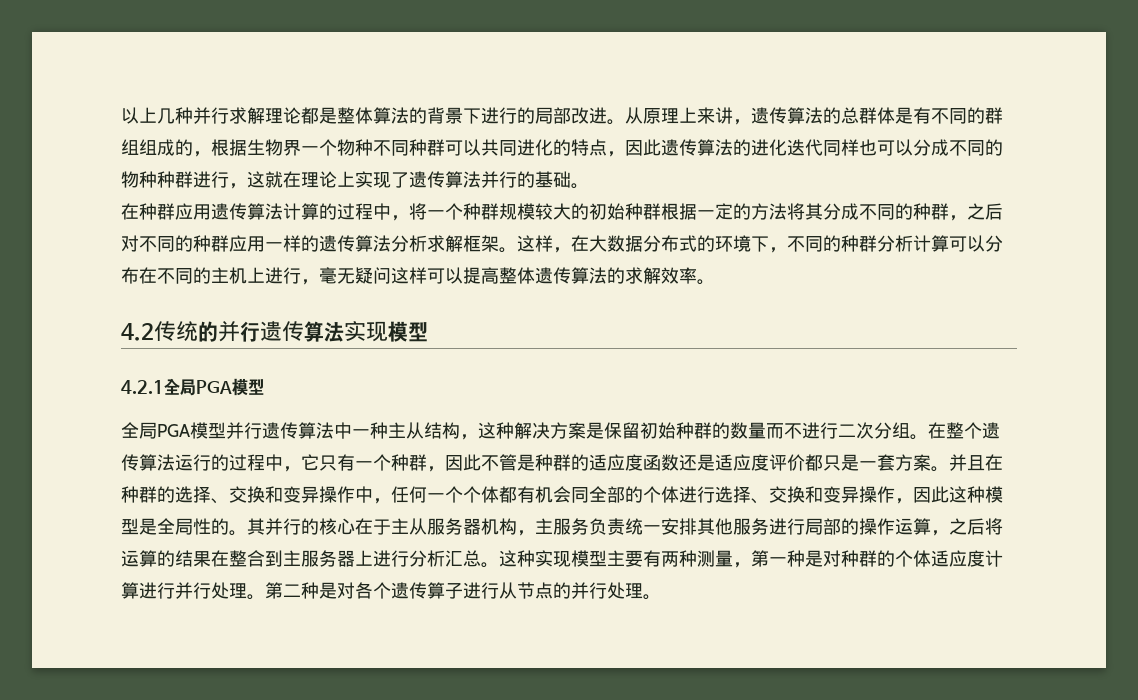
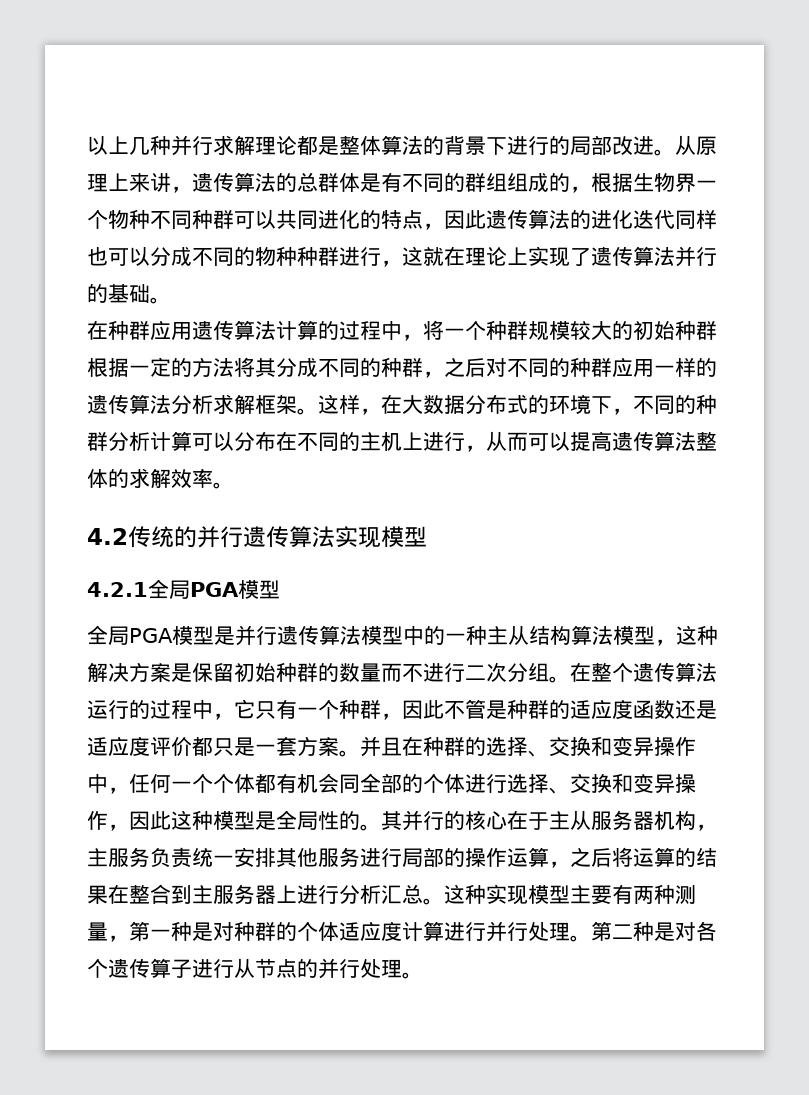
- 这样，在大数据分布式的环境下，不同的种群分析计算可以分布在不同的主机上进行，毫无疑问这样可以提高整体遗传算法的求解效率。
+ 这样，在大数据分布式的环境下，不同的种群分析计算可以分布在不同的主机上进行，从而可以提高遗传算法整体的求解效率。
- 全局PGA模型并行遗传算法中一种主从结构，这种解决方案是保留初始种群的数量而不进行二次分组。
+ 全局PGA模型是并行遗传算法模型中的一种主从结构算法模型，这种解决方案是保留初始种群的数量而不进行二次分组。

